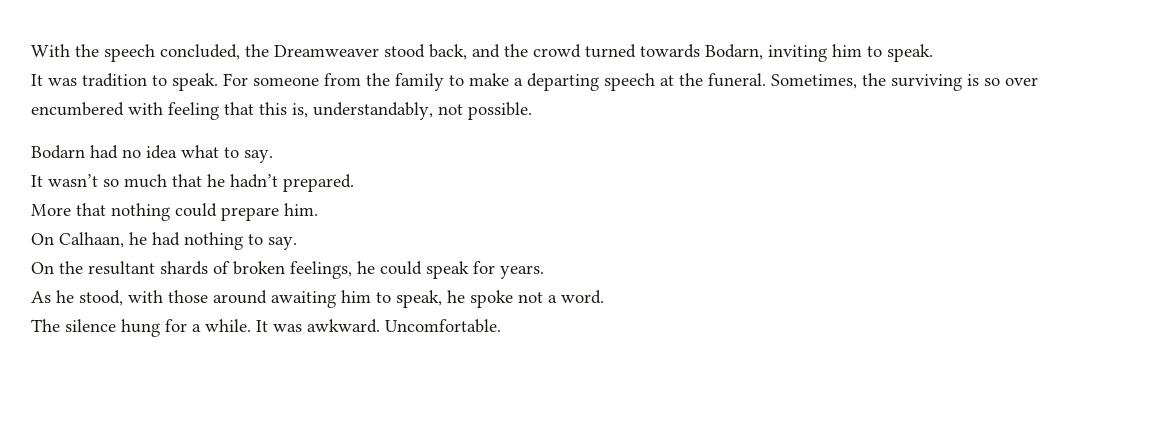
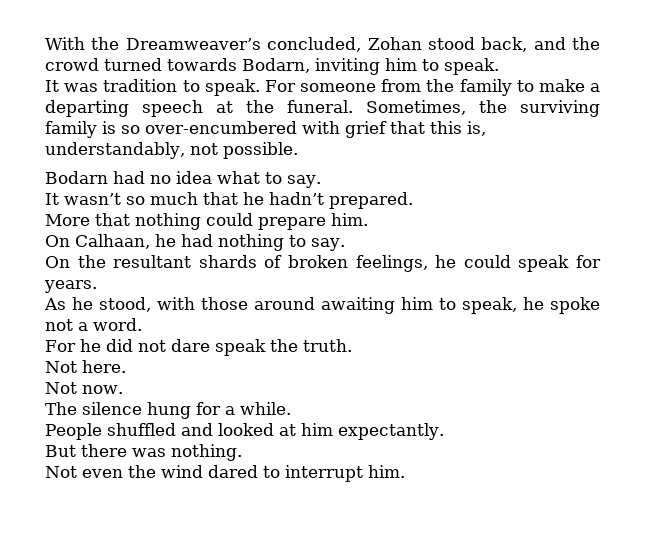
- With the speech concluded, the Dreamweaver stood back, and the crowd turned towards Bodarn, inviting him to speak.
+ With the Dreamweaver’s concluded, Zohan stood back, and the crowd turned towards Bodarn, inviting him to speak.
- Sometimes, the surviving is so over encumbered with feeling that this is, understandably, not possible.
+ Sometimes, the surviving family is so over-encumbered with grief that this is, understandably, not possible.
+ For he did not dare speak the truth.
+ Not here.
+ Not now.
- The silence hung for a while. It was awkward. Uncomfortable.
+ The silence hung for a while.
+ People shuffled and looked at him expectantly.
+ But there was nothing.
+ Not even the wind dared to interrupt him.

